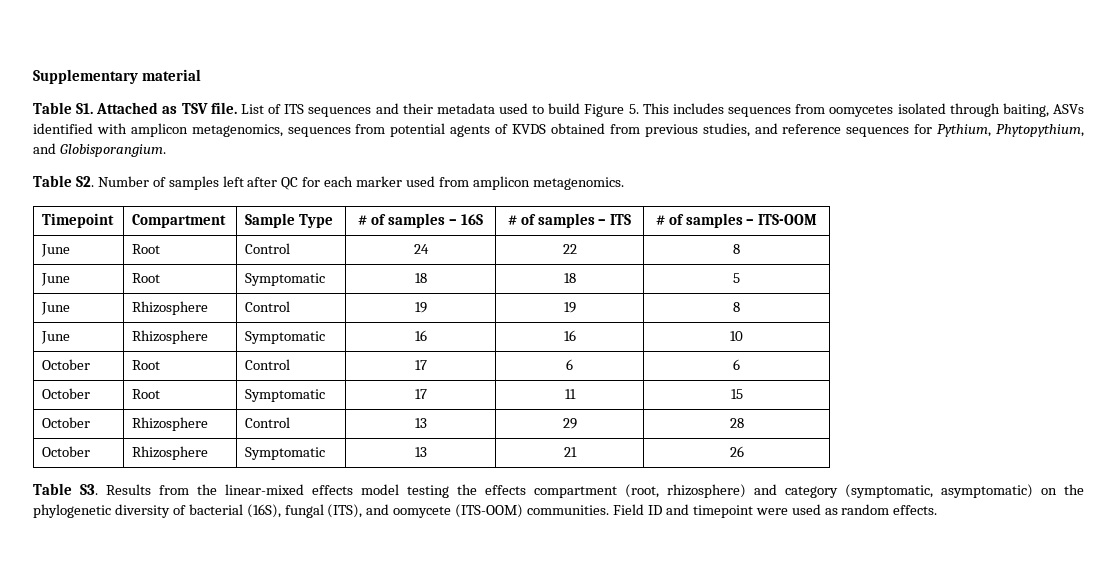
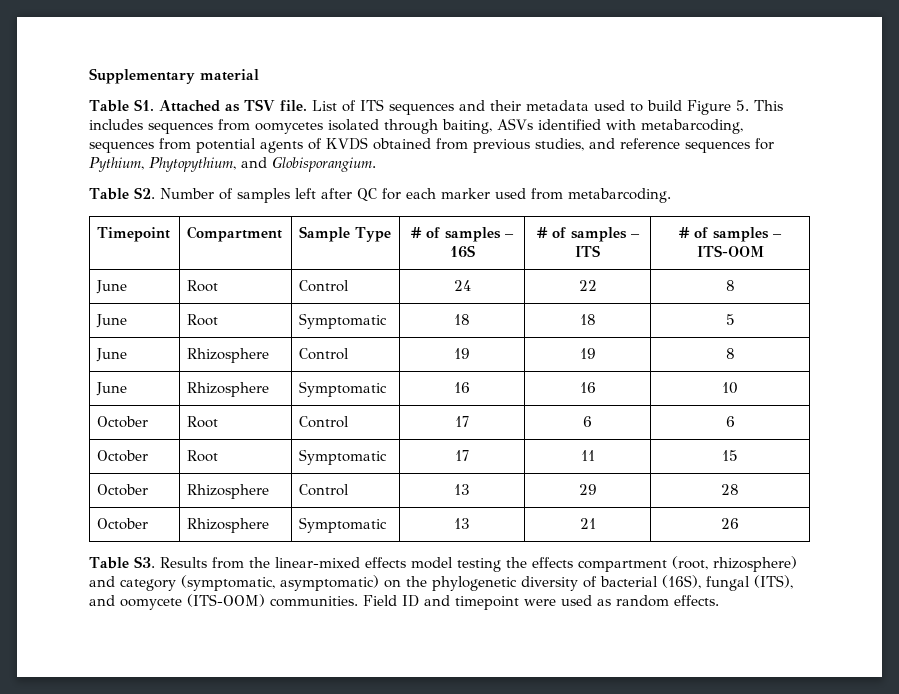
- List of ITS sequences and their metadata used to build Figure 5. This includes sequences from oomycetes isolated through baiting, ASVs identified with amplicon metagenomics, sequences from potential agents of KVDS obtained from previous studies, and reference sequences for Pythium, Phytopythium, and Globisporangium.
+ List of ITS sequences and their metadata used to build Figure 5. This includes sequences from oomycetes isolated through baiting, ASVs identified with metabarcoding, sequences from potential agents of KVDS obtained from previous studies, and reference sequences for Pythium, Phytopythium, and Globisporangium.
- Table S2. Number of samples left after QC for each marker used from amplicon metagenomics.
+ Table S2. Number of samples left after QC for each marker used from metabarcoding.

